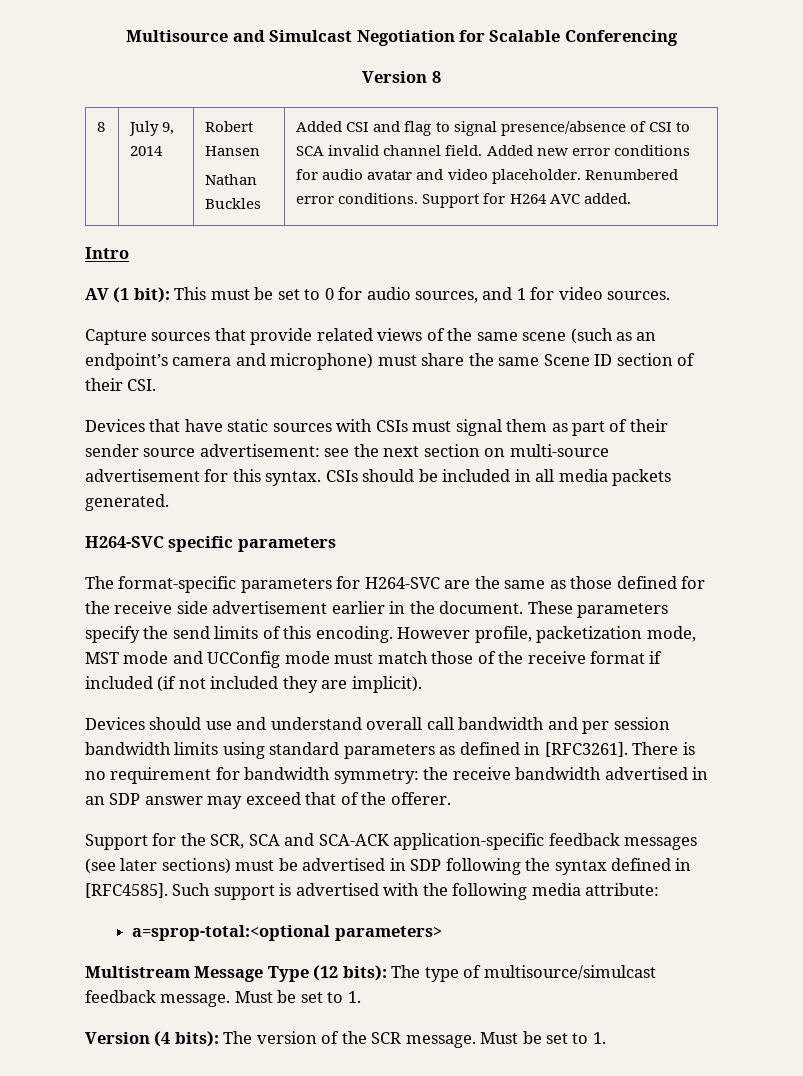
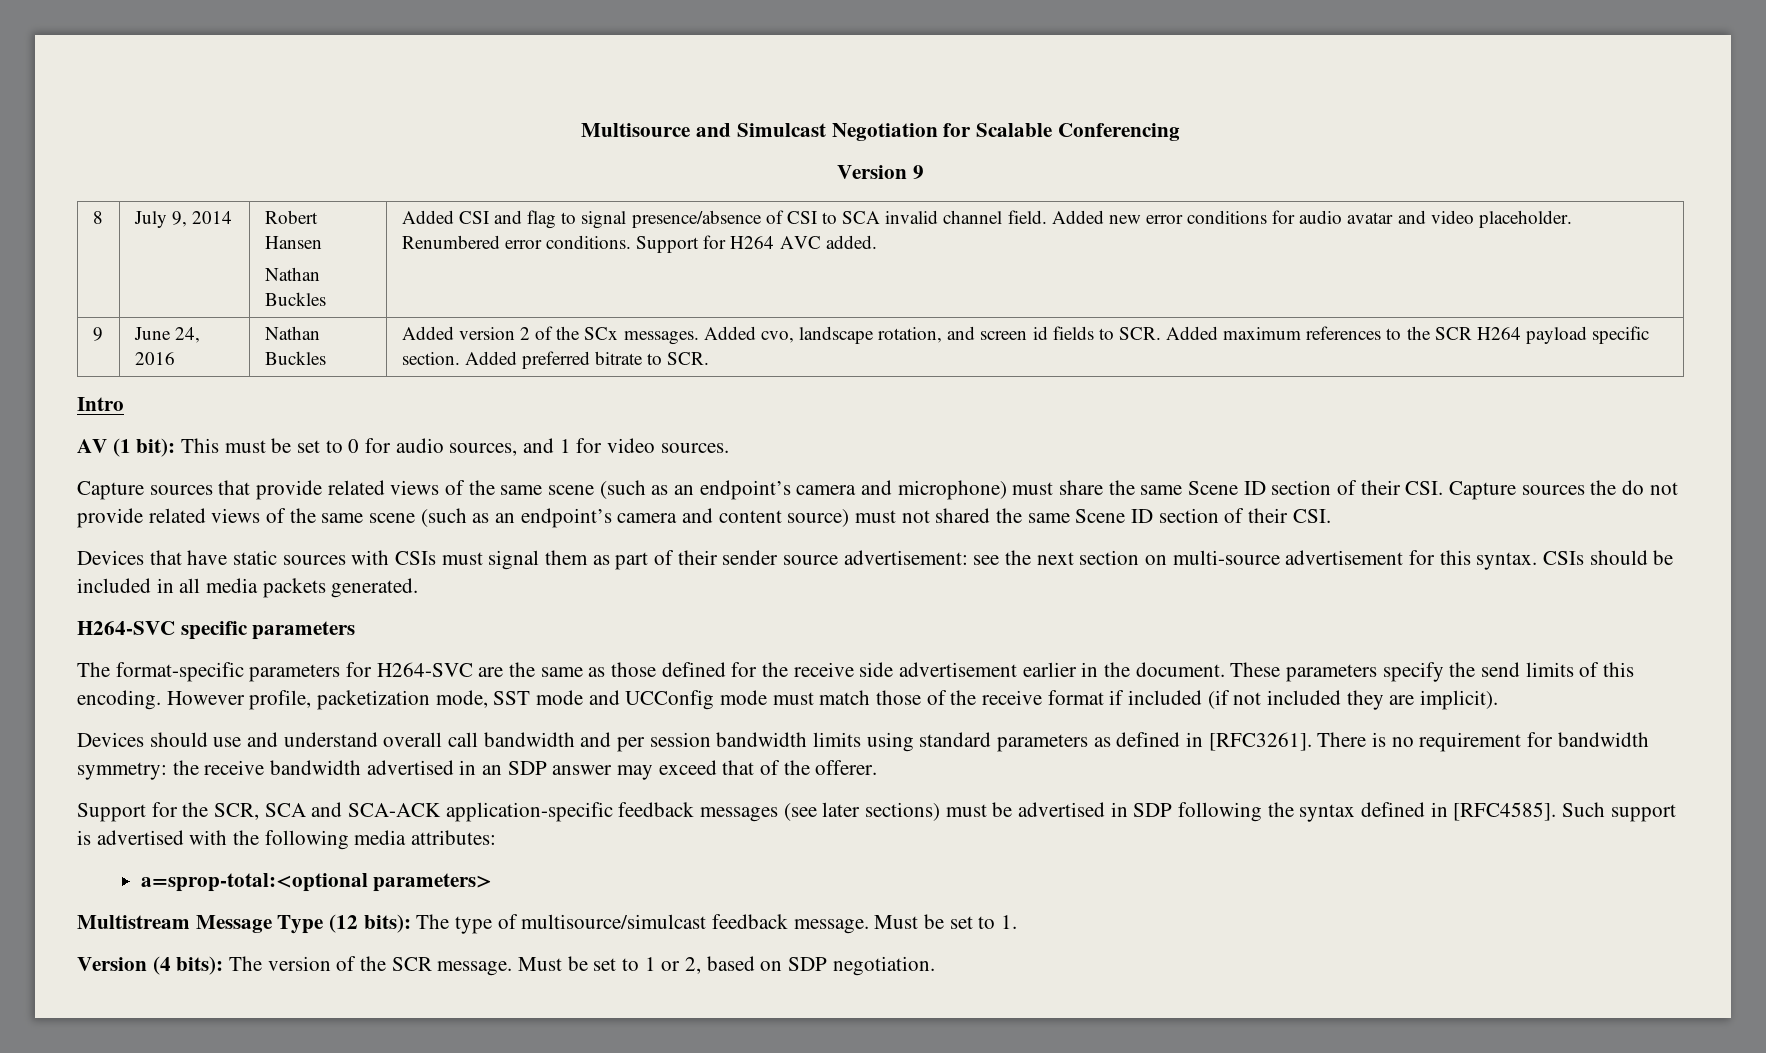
- Version 8
+ Version 9
+ 9 | June 24, 2016 | Nathan Buckles | Added version 2 of the SCx messages. Added cvo, landscape rotation, and screen id fields to SCR. Added maximum references to the SCR H264 payload specific section. Added preferred bitrate to SCR.
- Capture sources that provide related views of the same scene (such as an endpoint’s camera and microphone) must share the same Scene ID section of their CSI.
+ Capture sources that provide related views of the same scene (such as an endpoint’s camera and microphone) must share the same Scene ID section of their CSI. Capture sources the do not provide related views of the same scene (such as an endpoint’s camera and content source) must not shared the same Scene ID section of their CSI.
- However profile, packetization mode, MST mode and UCConfig mode must match those of the receive format if included (if not included they are implicit).
+ However profile, packetization mode, SST mode and UCConfig mode must match those of the receive format if included (if not included they are implicit).
- Such support is advertised with the following media attribute:
+ Such support is advertised with the following media attributes:
- Version (4 bits): The version of the SCR message. Must be set to 1.
+ Version (4 bits): The version of the SCR message. Must be set to 1 or 2, based on SDP negotiation.

